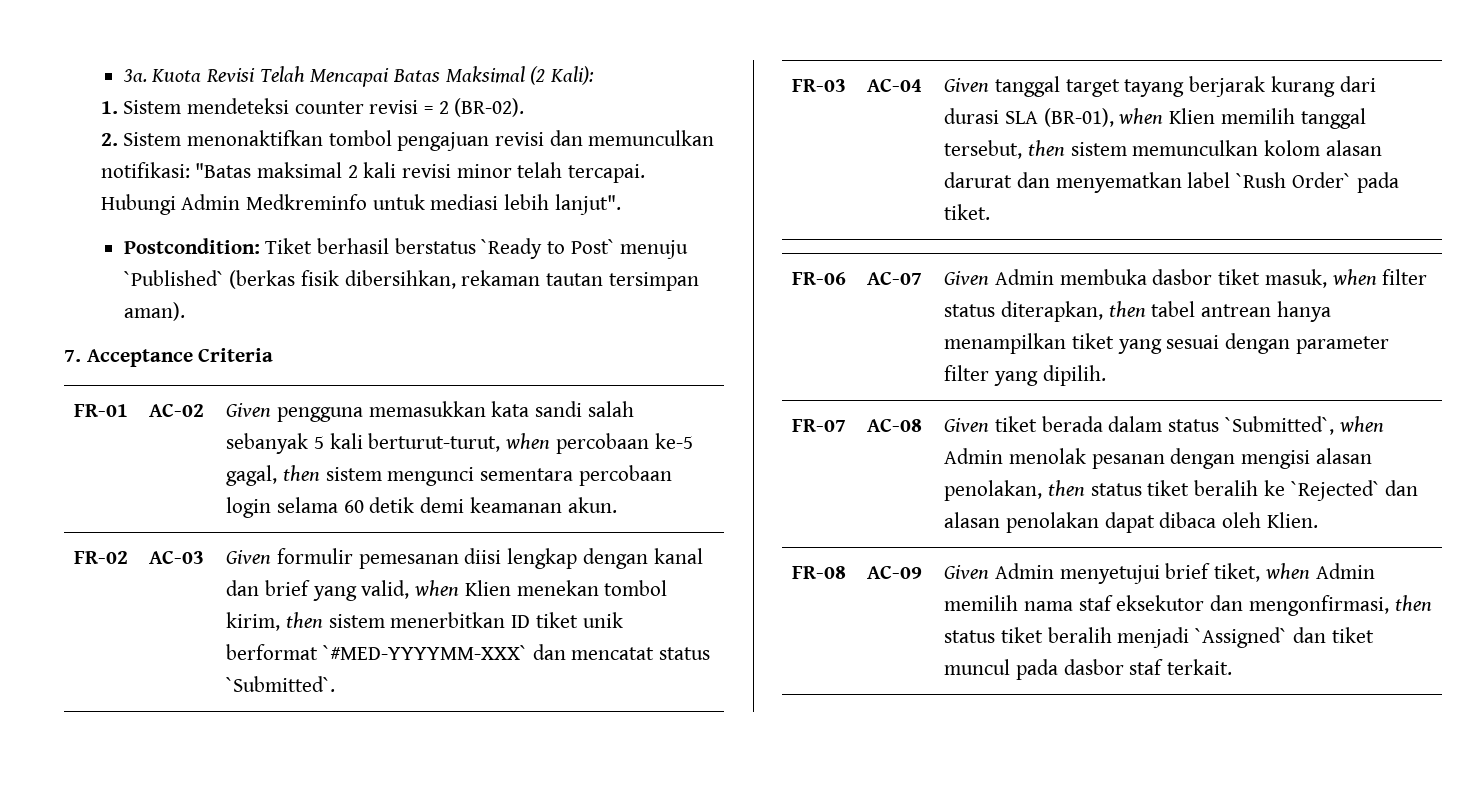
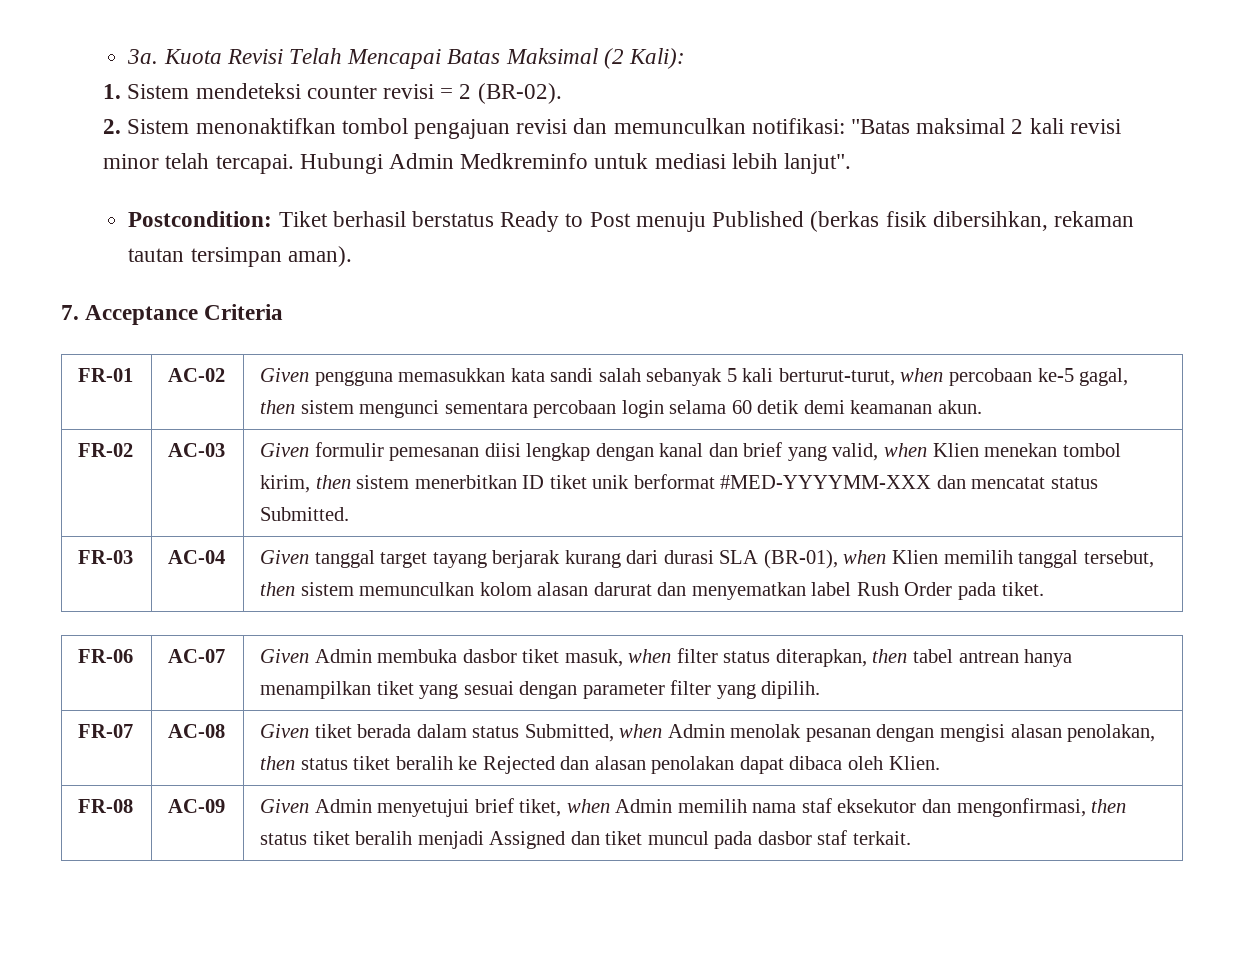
- Postcondition: Tiket berhasil berstatus `Ready to Post` menuju `Published` (berkas fisik dibersihkan, rekaman tautan tersimpan aman).
+ Postcondition: Tiket berhasil berstatus Ready to Post menuju Published (berkas fisik dibersihkan, rekaman tautan tersimpan aman).
- FR-02 | AC-03 | Given formulir pemesanan diisi lengkap dengan kanal dan brief yang valid, when Klien menekan tombol kirim, then sistem menerbitkan ID tiket unik berformat `#MED-YYYYMM-XXX` dan mencatat status `Submitted`.
+ FR-02 | AC-03 | Given formulir pemesanan diisi lengkap dengan kanal dan brief yang valid, when Klien menekan tombol kirim, then sistem menerbitkan ID tiket unik berformat #MED-YYYYMM-XXX dan mencatat status Submitted.
- FR-03 | AC-04 | Given tanggal target tayang berjarak kurang dari durasi SLA (BR-01), when Klien memilih tanggal tersebut, then sistem memunculkan kolom alasan darurat dan menyematkan label `Rush Order` pada tiket.
+ FR-03 | AC-04 | Given tanggal target tayang berjarak kurang dari durasi SLA (BR-01), when Klien memilih tanggal tersebut, then sistem memunculkan kolom alasan darurat dan menyematkan label Rush Order pada tiket.
- FR-07 | AC-08 | Given tiket berada dalam status `Submitted`, when Admin menolak pesanan dengan mengisi alasan penolakan, then status tiket beralih ke `Rejected` dan alasan penolakan dapat dibaca oleh Klien.
+ FR-07 | AC-08 | Given tiket berada dalam status Submitted, when Admin menolak pesanan dengan mengisi alasan penolakan, then status tiket beralih ke Rejected dan alasan penolakan dapat dibaca oleh Klien.
- FR-08 | AC-09 | Given Admin menyetujui brief tiket, when Admin memilih nama staf eksekutor dan mengonfirmasi, then status tiket beralih menjadi `Assigned` dan tiket muncul pada dasbor staf terkait.
+ FR-08 | AC-09 | Given Admin menyetujui brief tiket, when Admin memilih nama staf eksekutor dan mengonfirmasi, then status tiket beralih menjadi Assigned dan tiket muncul pada dasbor staf terkait.

